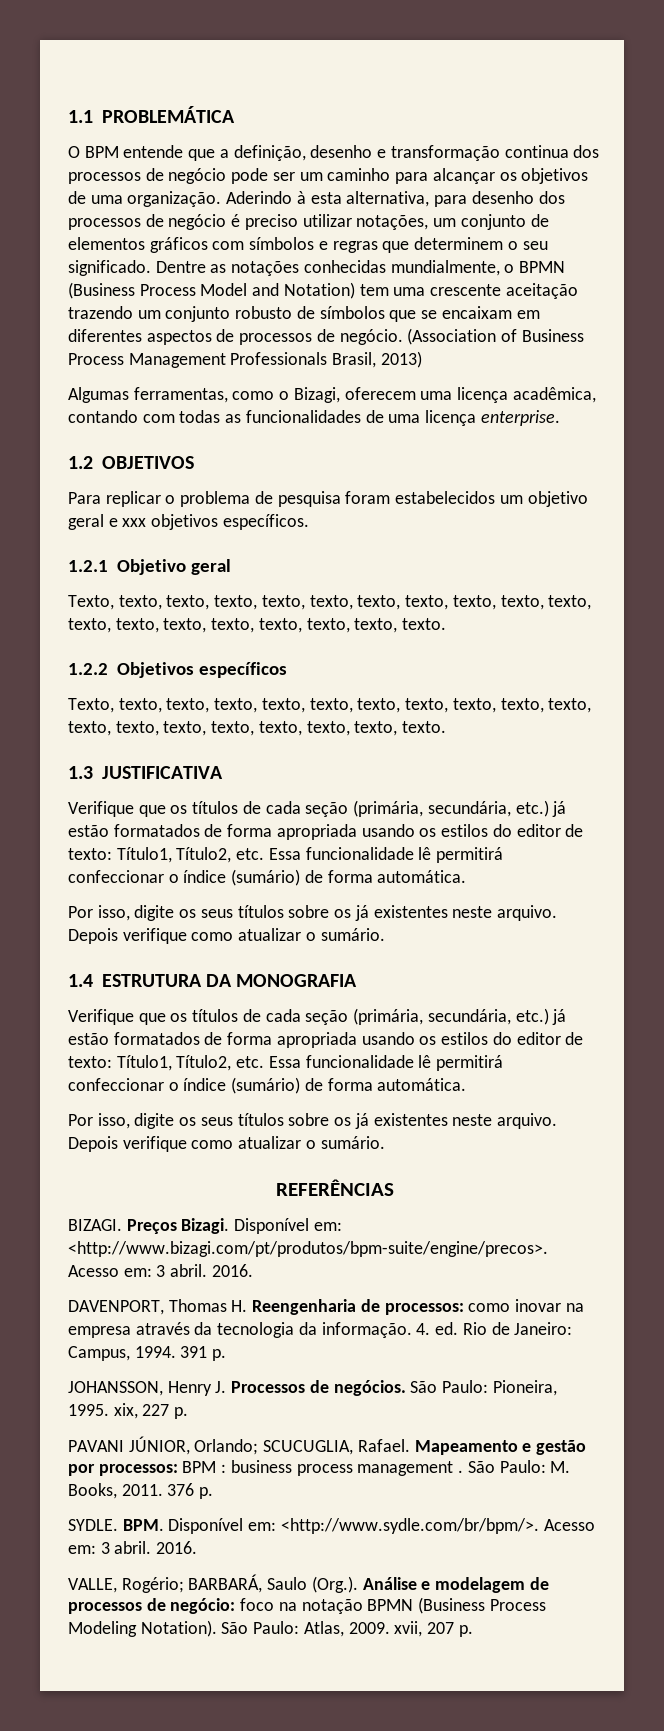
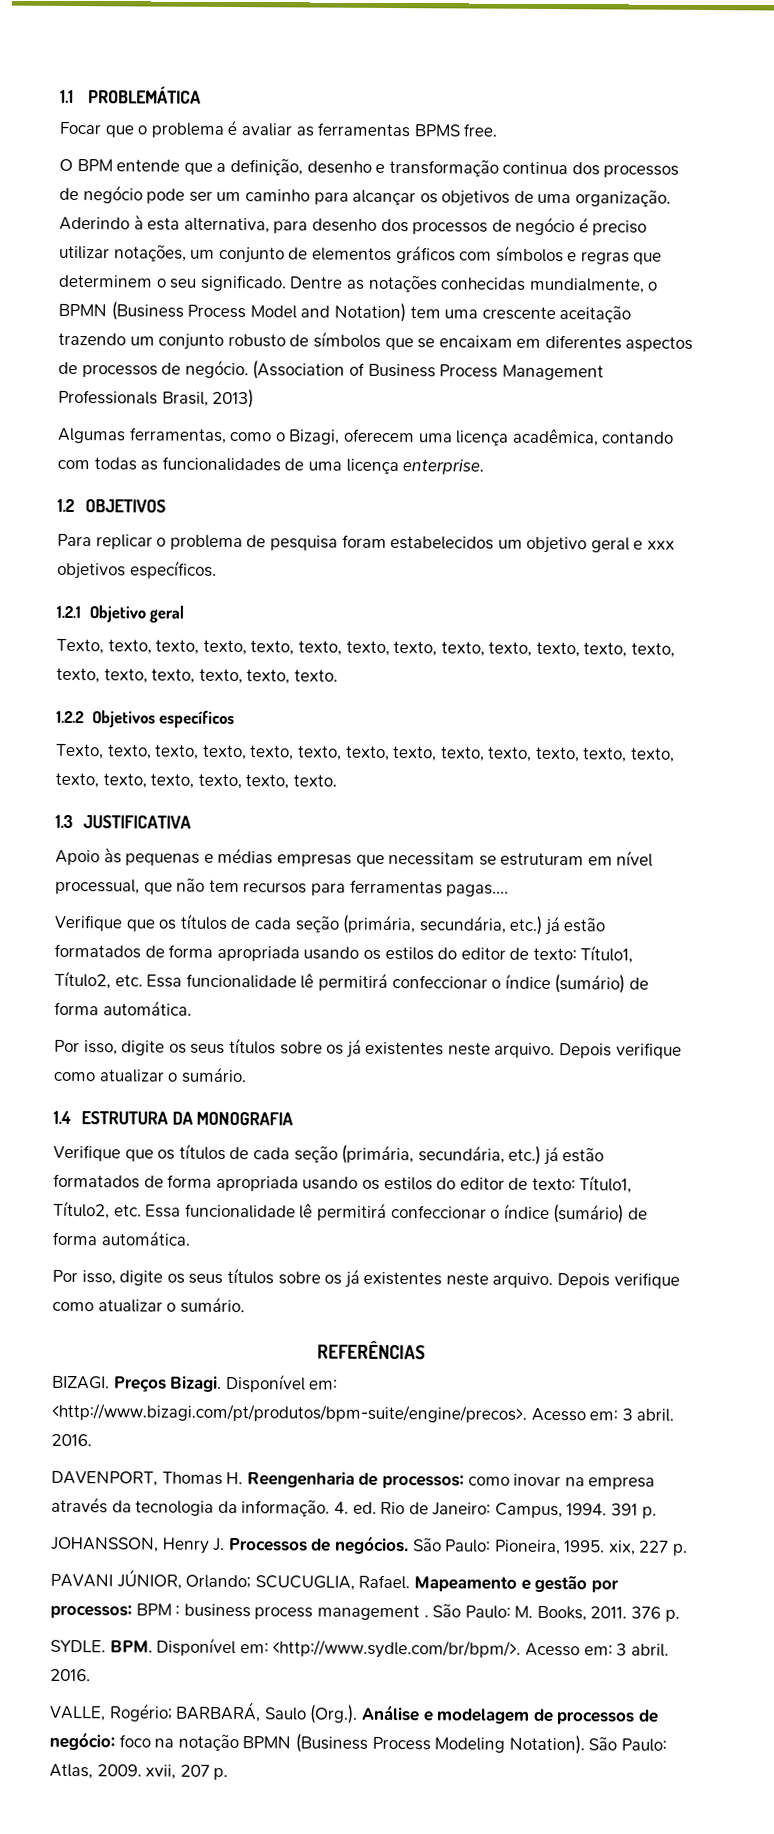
+ Focar que o problema é avaliar as ferramentas BPMS free.
+ Apoio às pequenas e médias empresas que necessitam se estruturam em nível processual, que não tem recursos para ferramentas pagas....

